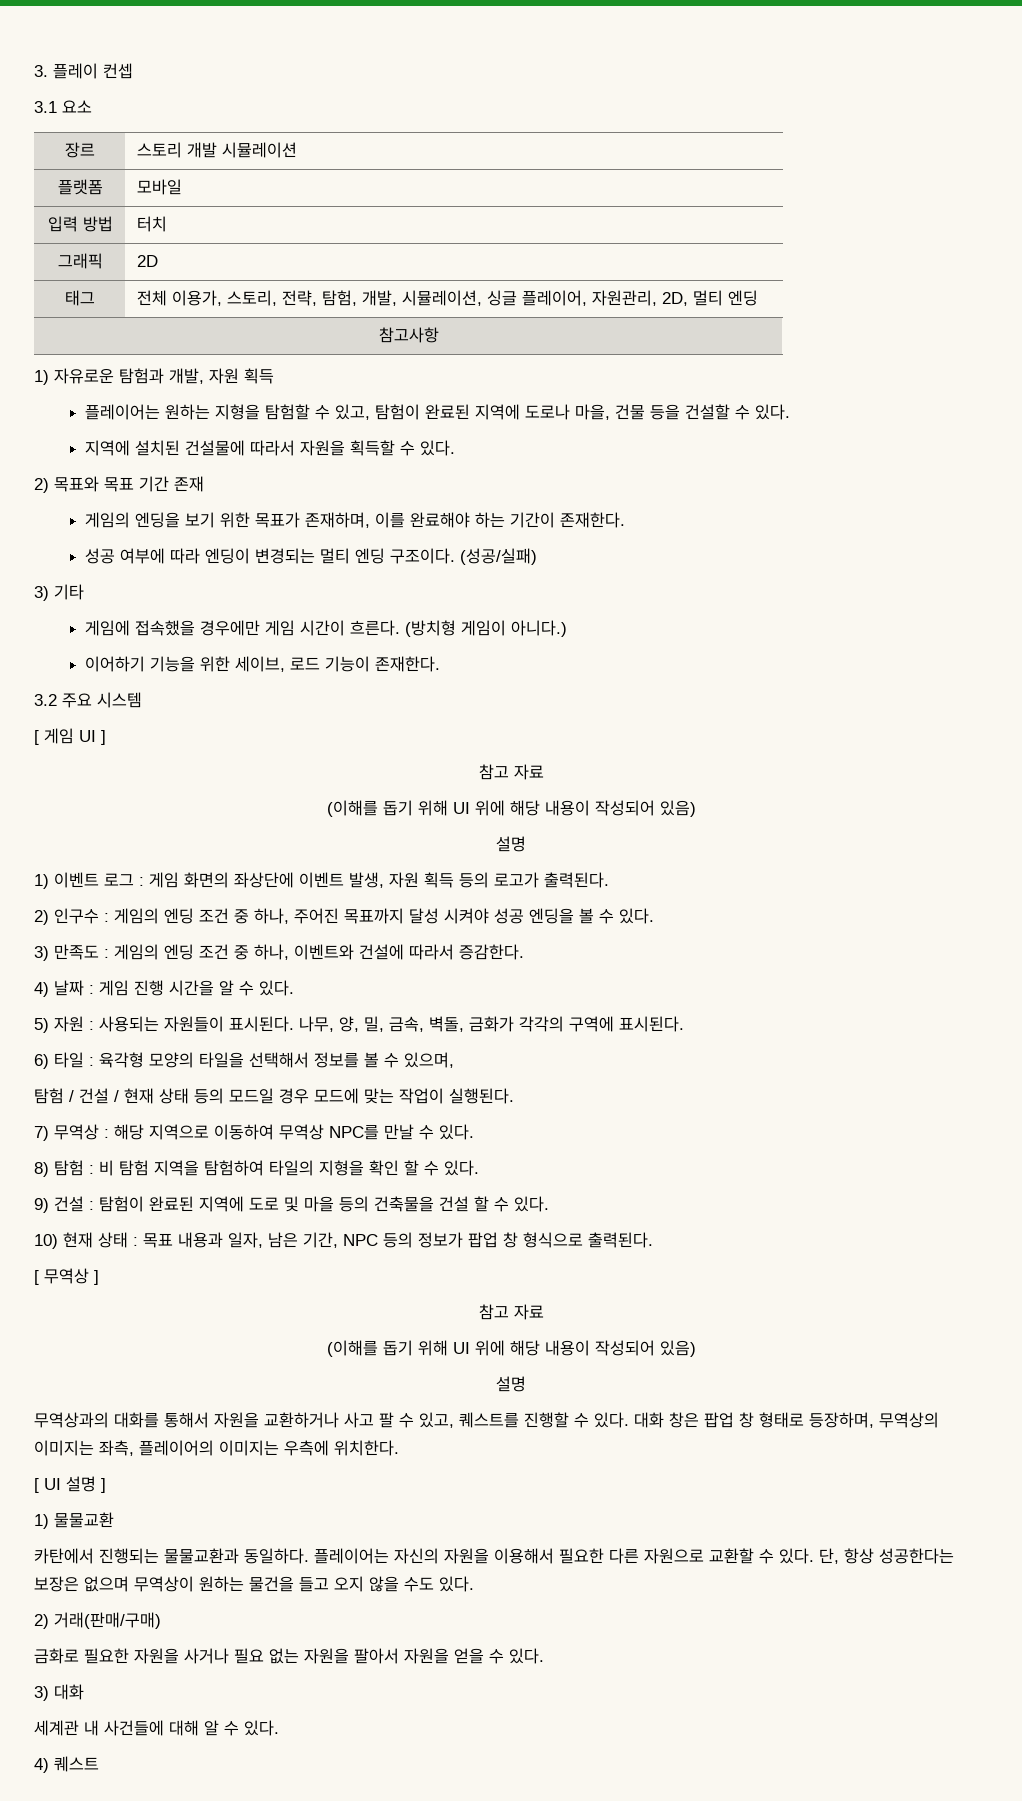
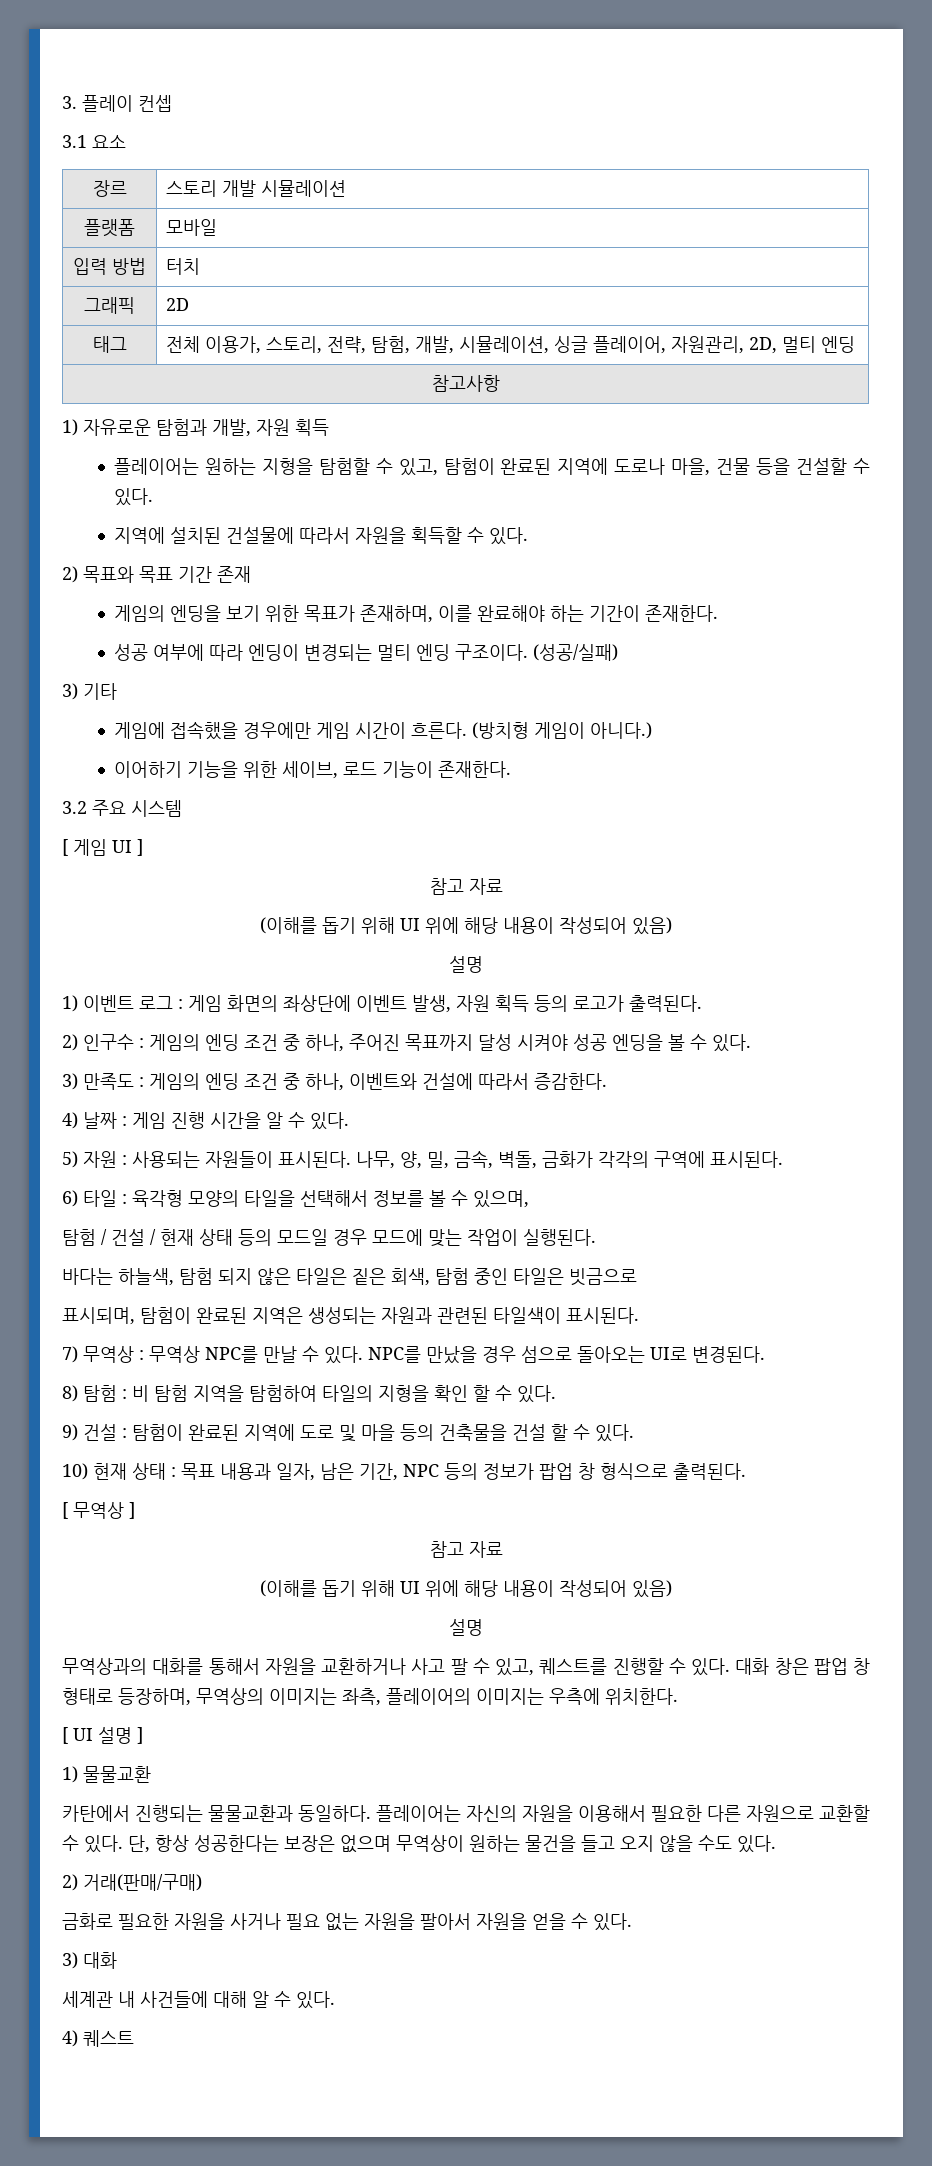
+ 바다는 하늘색, 탐험 되지 않은 타일은 짙은 회색, 탐험 중인 타일은 빗금으로
+ 표시되며, 탐험이 완료된 지역은 생성되는 자원과 관련된 타일색이 표시된다.
- 7) 무역상 : 해당 지역으로 이동하여 무역상 NPC를 만날 수 있다.
+ 7) 무역상 : 무역상 NPC를 만날 수 있다. NPC를 만났을 경우 섬으로 돌아오는 UI로 변경된다.

